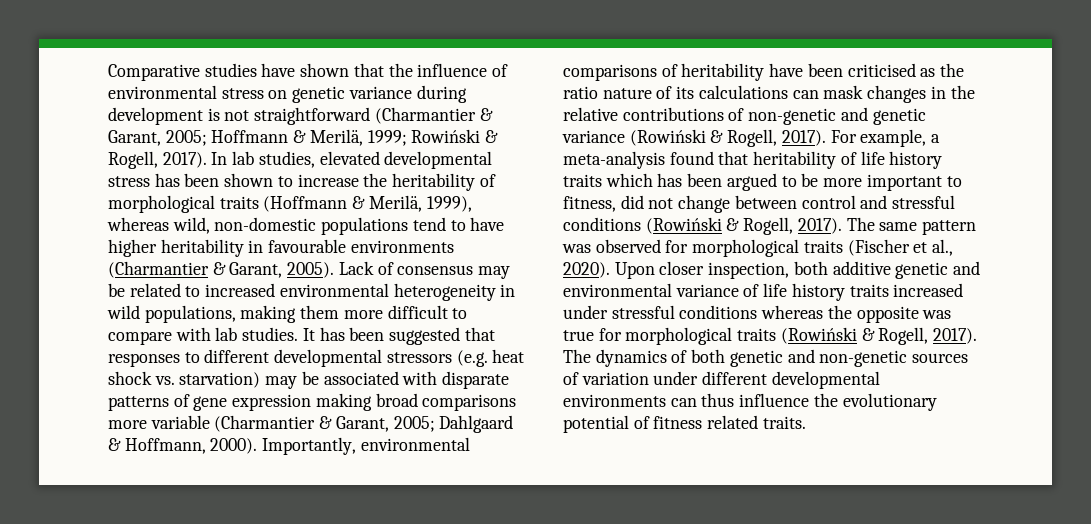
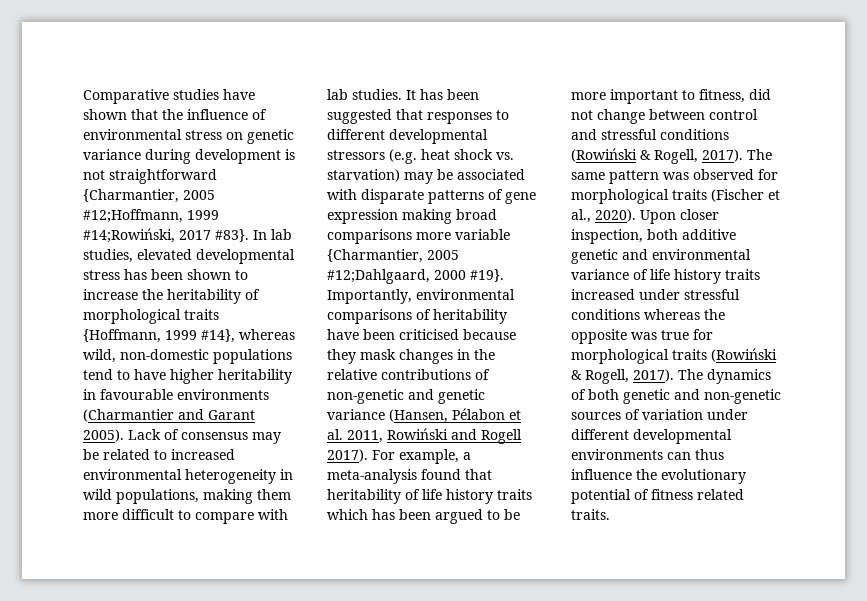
- Comparative studies have shown that the influence of environmental stress on genetic variance during development is not straightforward (Charmantier & Garant, 2005; Hoffmann & Merilä, 1999; Rowiński & Rogell, 2017).
+ Comparative studies have shown that the influence of environmental stress on genetic variance during development is not straightforward {Charmantier, 2005 #12;Hoffmann, 1999 #14;Rowiński, 2017 #83}.
- In lab studies, elevated developmental stress has been shown to increase the heritability of morphological traits (Hoffmann & Merilä, 1999), whereas wild, non-domestic populations tend to have higher heritability in favourable environments (Charmantier & Garant, 2005).
+ In lab studies, elevated developmental stress has been shown to increase the heritability of morphological traits {Hoffmann, 1999 #14}, whereas wild, non-domestic populations tend to have higher heritability in favourable environments (Charmantier and Garant 2005).
- It has been suggested that responses to different developmental stressors (e.g. heat shock vs. starvation) may be associated with disparate patterns of gene expression making broad comparisons more variable (Charmantier & Garant, 2005; Dahlgaard & Hoffmann, 2000).
+ It has been suggested that responses to different developmental stressors (e.g. heat shock vs. starvation) may be associated with disparate patterns of gene expression making broad comparisons more variable {Charmantier, 2005 #12;Dahlgaard, 2000 #19}.
- Importantly, environmental comparisons of heritability have been criticised as the ratio nature of its calculations can mask changes in the relative contributions of non-genetic and genetic variance (Rowiński & Rogell, 2017).
+ Importantly, environmental comparisons of heritability have been criticised because they mask changes in the relative contributions of non-genetic and genetic variance (Hansen, Pélabon et al. 2011, Rowiński and Rogell 2017).

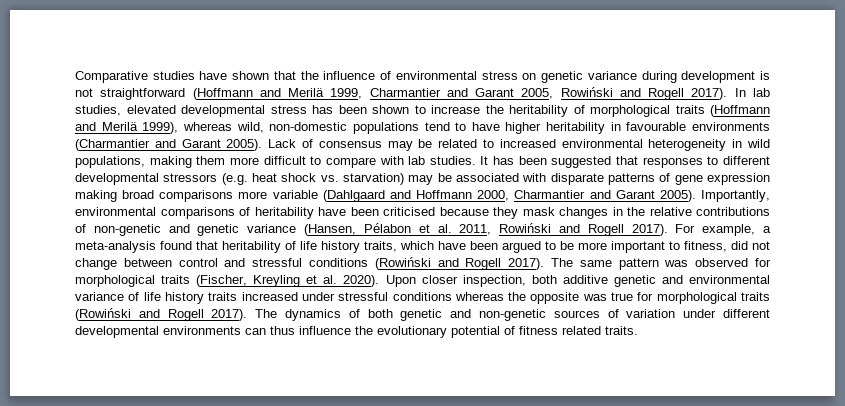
- Comparative studies have shown that the influence of environmental stress on genetic variance during development is not straightforward {Charmantier, 2005 #12;Hoffmann, 1999 #14;Rowiński, 2017 #83}.
+ Comparative studies have shown that the influence of environmental stress on genetic variance during development is not straightforward (Hoffmann and Merilä 1999, Charmantier and Garant 2005, Rowiński and Rogell 2017).
- In lab studies, elevated developmental stress has been shown to increase the heritability of morphological traits {Hoffmann, 1999 #14}, whereas wild, non-domestic populations tend to have higher heritability in favourable environments (Charmantier and Garant 2005).
+ In lab studies, elevated developmental stress has been shown to increase the heritability of morphological traits (Hoffmann and Merilä 1999), whereas wild, non-domestic populations tend to have higher heritability in favourable environments (Charmantier and Garant 2005).
- It has been suggested that responses to different developmental stressors (e.g. heat shock vs. starvation) may be associated with disparate patterns of gene expression making broad comparisons more variable {Charmantier, 2005 #12;Dahlgaard, 2000 #19}.
+ It has been suggested that responses to different developmental stressors (e.g. heat shock vs. starvation) may be associated with disparate patterns of gene expression making broad comparisons more variable (Dahlgaard and Hoffmann 2000, Charmantier and Garant 2005).
- For example, a meta-analysis found that heritability of life history traits which has been argued to be more important to fitness, did not change between control and stressful conditions (Rowiński & Rogell, 2017).
+ For example, a meta-analysis found that heritability of life history traits, which have been argued to be more important to fitness, did not change between control and stressful conditions (Rowiński and Rogell 2017).
- The same pattern was observed for morphological traits (Fischer et al., 2020).
+ The same pattern was observed for morphological traits (Fischer, Kreyling et al. 2020).
- Upon closer inspection, both additive genetic and environmental variance of life history traits increased under stressful conditions whereas the opposite was true for morphological traits (Rowiński & Rogell, 2017).
+ Upon closer inspection, both additive genetic and environmental variance of life history traits increased under stressful conditions whereas the opposite was true for morphological traits (Rowiński and Rogell 2017).

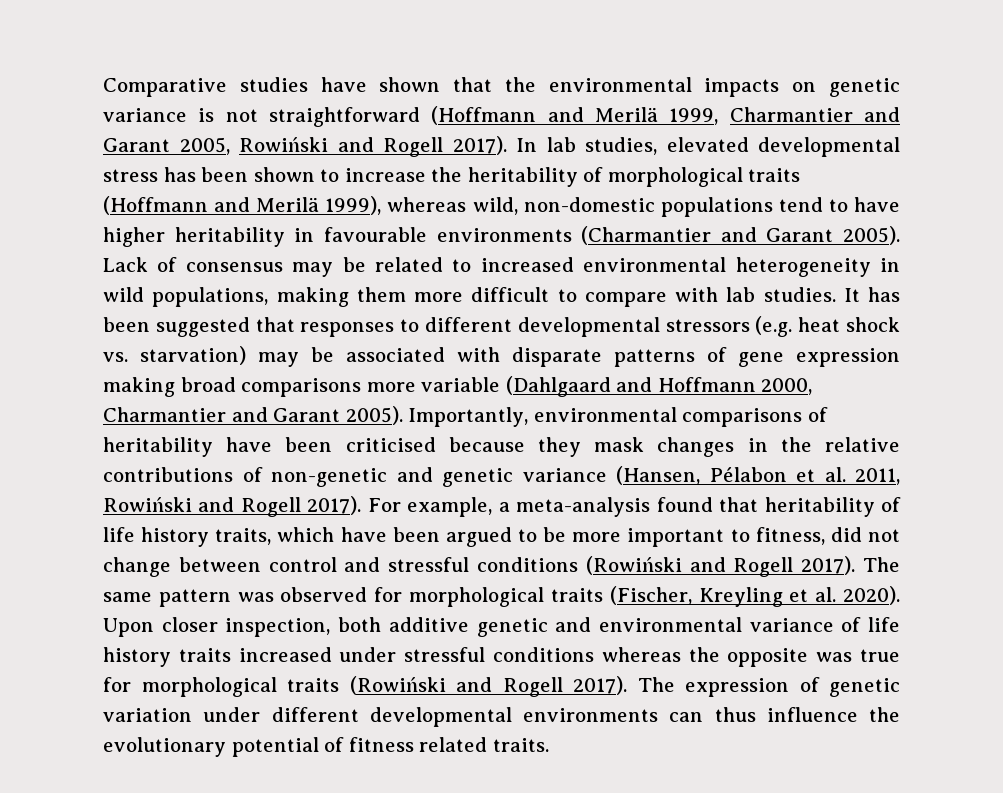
- Comparative studies have shown that the influence of environmental stress on genetic variance during development is not straightforward (Hoffmann and Merilä 1999, Charmantier and Garant 2005, Rowiński and Rogell 2017).
+ Comparative studies have shown that the environmental impacts on genetic variance is not straightforward (Hoffmann and Merilä 1999, Charmantier and Garant 2005, Rowiński and Rogell 2017).
- The dynamics of both genetic and non-genetic sources of variation under different developmental environments can thus influence the evolutionary potential of fitness related traits.
+ The expression of genetic variation under different developmental environments can thus influence the evolutionary potential of fitness related traits.

